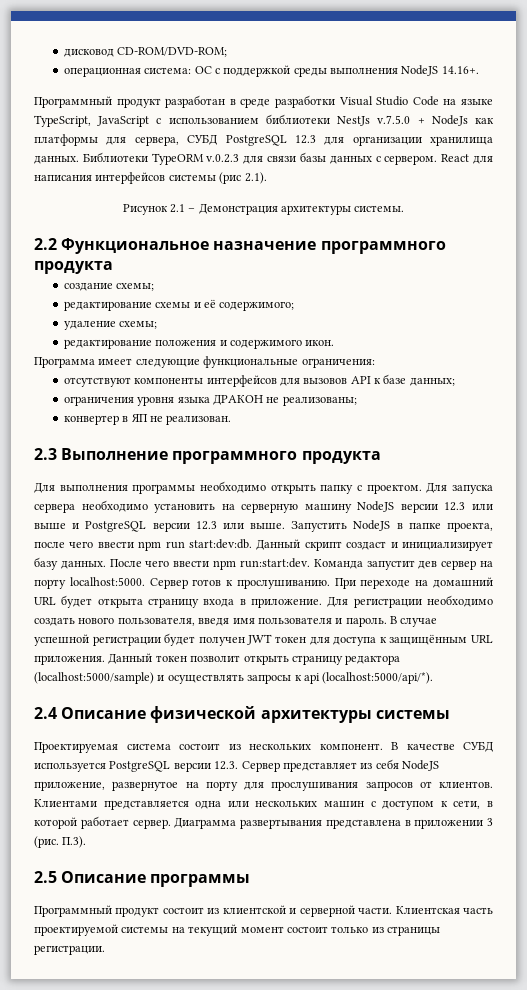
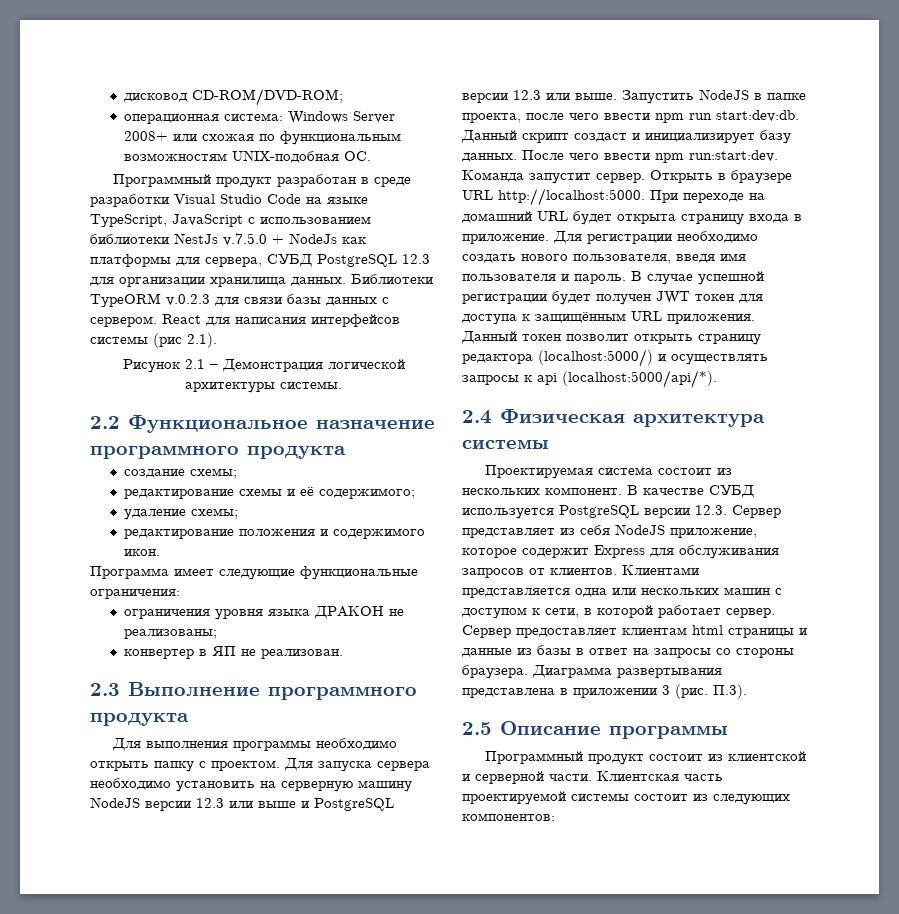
- операционная система: ОС с поддержкой среды выполнения NodeJS 14.16+.
+ операционная система: Windows Server 2008+ или схожая по функциональным возможностям UNIX-подобная ОС.
- Рисунок 2.1 – Демонстрация архитектуры системы.
+ Рисунок 2.1 – Демонстрация логической архитектуры системы.
- отсутствуют компоненты интерфейсов для вызовов API к базе данных;
- Команда запустит дев сервер на порту localhost:5000. Сервер готов к прослушиванию.
+ Команда запустит сервер. Открыть в браузере URL http://localhost:5000.
- Данный токен позволит открыть страницу редактора (localhost:5000/sample) и осуществлять запросы к api (localhost:5000/api/*).
+ Данный токен позволит открыть страницу редактора (localhost:5000/) и осуществлять запросы к api (localhost:5000/api/*).
- 2.4 Описание физической архитектуры системы
+ 2.4 Физическая архитектура системы
- В качестве СУБД используется PostgreSQL версии 12.3. Сервер представляет из себя NodeJS приложение, развернутое на порту для прослушивания запросов от клиентов.
+ В качестве СУБД используется PostgreSQL версии 12.3. Сервер представляет из себя NodeJS приложение, которое содержит Express для обслуживания запросов от клиентов.
+ Сервер предоставляет клиентам html страницы и данные из базы в ответ на запросы со стороны браузера.
- Клиентская часть проектируемой системы на текущий момент состоит только из страницы регистрации.
+ Клиентская часть проектируемой системы состоит из следующих компонентов:

